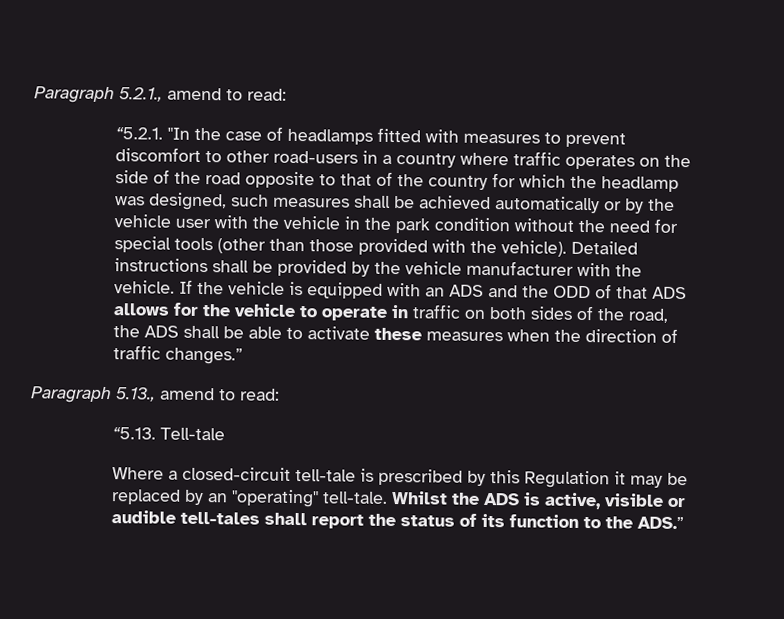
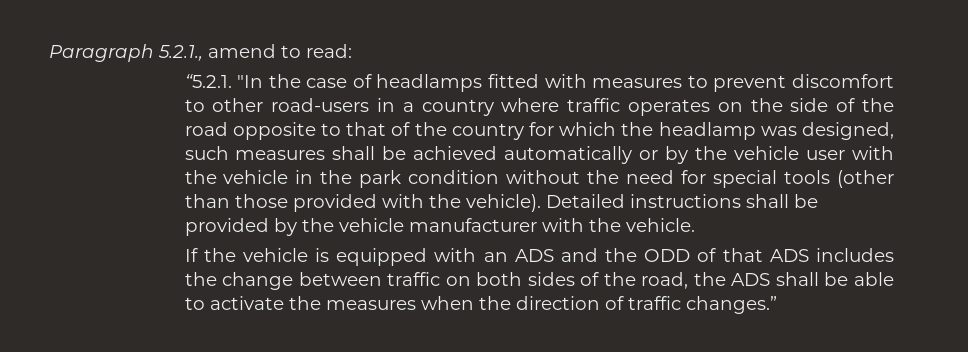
- Detailed instructions shall be provided by the vehicle manufacturer with the vehicle. If the vehicle is equipped with an ADS and the ODD of that ADS allows for the vehicle to operate in traffic on both sides of the road, the ADS shall be able to activate these measures when the direction of traffic changes.”
+ Detailed instructions shall be provided by the vehicle manufacturer with the vehicle.
+ If the vehicle is equipped with an ADS and the ODD of that ADS includes the change between traffic on both sides of the road, the ADS shall be able to activate the measures when the direction of traffic changes.”
- Paragraph 5.13., amend to read:
- “5.13. Tell-tale
- Where a closed-circuit tell-tale is prescribed by this Regulation it may be replaced by an "operating" tell-tale. Whilst the ADS is active, visible or audible tell-tales shall report the status of its function to the ADS.”

